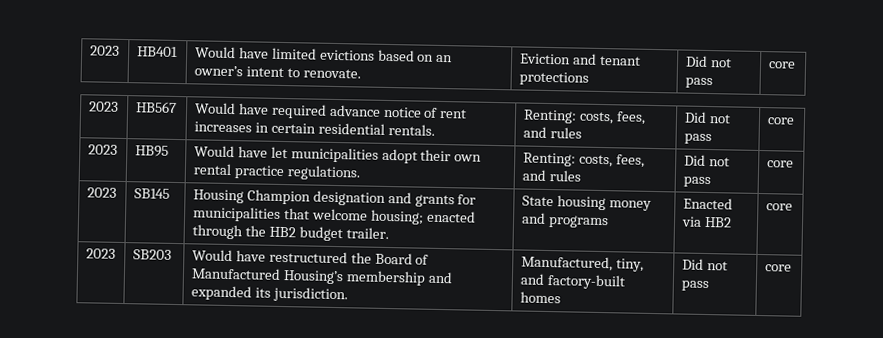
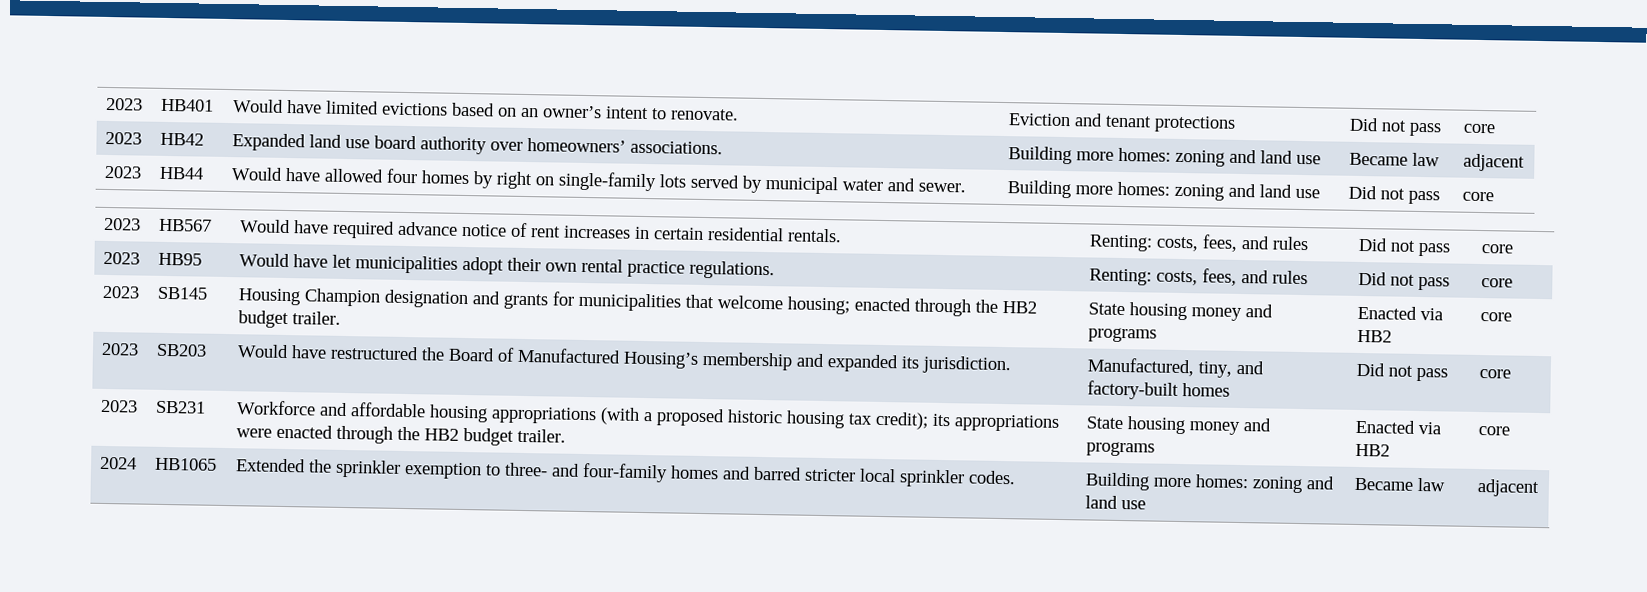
+ 2023 | HB42 | Expanded land use board authority over homeowners’ associations. | Building more homes: zoning and land use | Became law | adjacent
+ 2023 | HB44 | Would have allowed four homes by right on single-family lots served by municipal water and sewer. | Building more homes: zoning and land use | Did not pass | core
+ 2023 | SB231 | Workforce and affordable housing appropriations (with a proposed historic housing tax credit); its appropriations were enacted through the HB2 budget trailer. | State housing money and programs | Enacted via HB2 | core
+ 2024 | HB1065 | Extended the sprinkler exemption to three- and four-family homes and barred stricter local sprinkler codes. | Building more homes: zoning and land use | Became law | adjacent

